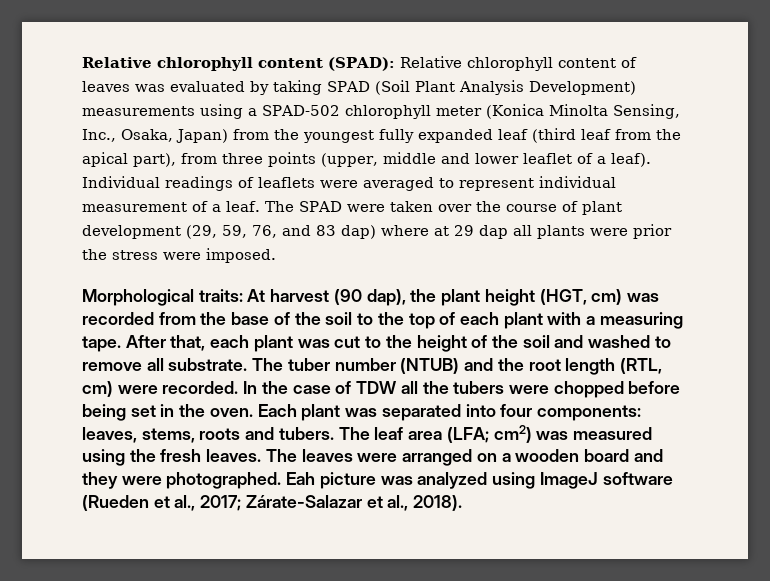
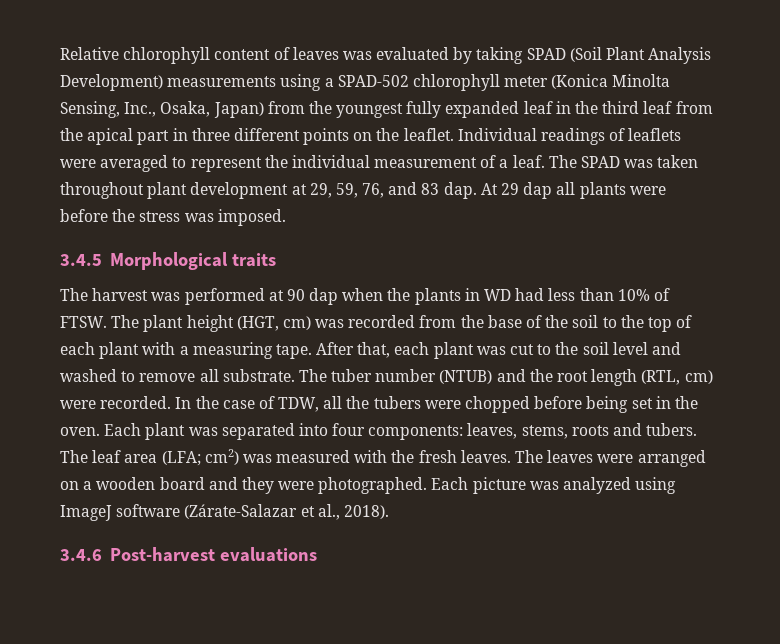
- Relative chlorophyll content (SPAD): Relative chlorophyll content of leaves was evaluated by taking SPAD (Soil Plant Analysis Development) measurements using a SPAD-502 chlorophyll meter (Konica Minolta Sensing, Inc., Osaka, Japan) from the youngest fully expanded leaf (third leaf from the apical part), from three points (upper, middle and lower leaflet of a leaf).
+ Relative chlorophyll content of leaves was evaluated by taking SPAD (Soil Plant Analysis Development) measurements using a SPAD-502 chlorophyll meter (Konica Minolta Sensing, Inc., Osaka, Japan) from the youngest fully expanded leaf in the third leaf from the apical part in three different points on the leaflet.
- Individual readings of leaflets were averaged to represent individual measurement of a leaf.
+ Individual readings of leaflets were averaged to represent the individual measurement of a leaf.
- The SPAD were taken over the course of plant development (29, 59, 76, and 83 dap) where at 29 dap all plants were prior the stress were imposed.
+ The SPAD was taken throughout plant development at 29, 59, 76, and 83 dap. At 29 dap all plants were before the stress was imposed.
- Morphological traits: At harvest (90 dap), the plant height (HGT, cm) was recorded from the base of the soil to the top of each plant with a measuring tape.
+ 3.4.5 Morphological traits
+ The harvest was performed at 90 dap when the plants in WD had less than 10% of FTSW. The plant height (HGT, cm) was recorded from the base of the soil to the top of each plant with a measuring tape.
- After that, each plant was cut to the height of the soil and washed to remove all substrate.
+ After that, each plant was cut to the soil level and washed to remove all substrate.
- In the case of TDW all the tubers were chopped before being set in the oven.
+ In the case of TDW, all the tubers were chopped before being set in the oven.
- The leaf area (LFA; cm2) was measured using the fresh leaves.
+ The leaf area (LFA; cm2) was measured with the fresh leaves.
- Eah picture was analyzed using ImageJ software (Rueden et al., 2017; Zárate-Salazar et al., 2018).
+ Each picture was analyzed using ImageJ software (Zárate-Salazar et al., 2018).
+ 3.4.6 Post-harvest evaluations

